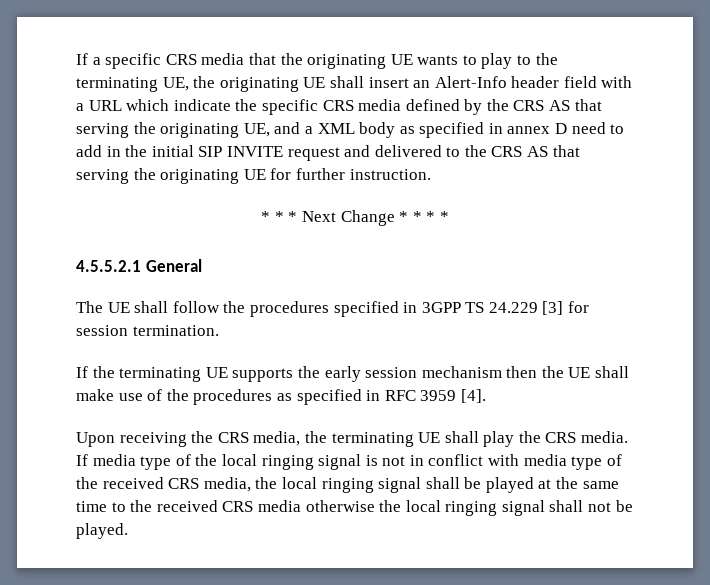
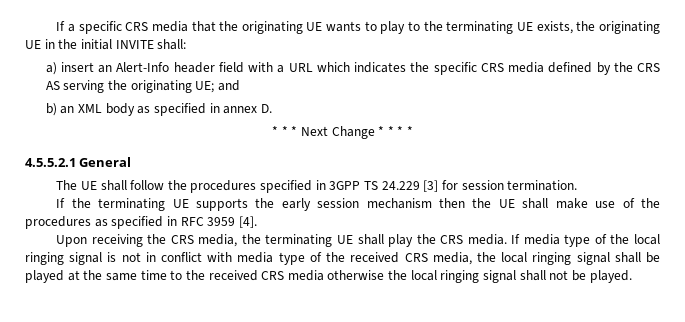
- If a specific CRS media that the originating UE wants to play to the terminating UE, the originating UE shall insert an Alert-Info header field with a URL which indicate the specific CRS media defined by the CRS AS that serving the originating UE, and a XML body as specified in annex D need to add in the initial SIP INVITE request and delivered to the CRS AS that serving the originating UE for further instruction.
+ If a specific CRS media that the originating UE wants to play to the terminating UE exists, the originating UE in the initial INVITE shall:
+ a) insert an Alert-Info header field with a URL which indicates the specific CRS media defined by the CRS AS serving the originating UE; and
+ b) an XML body as specified in annex D.

